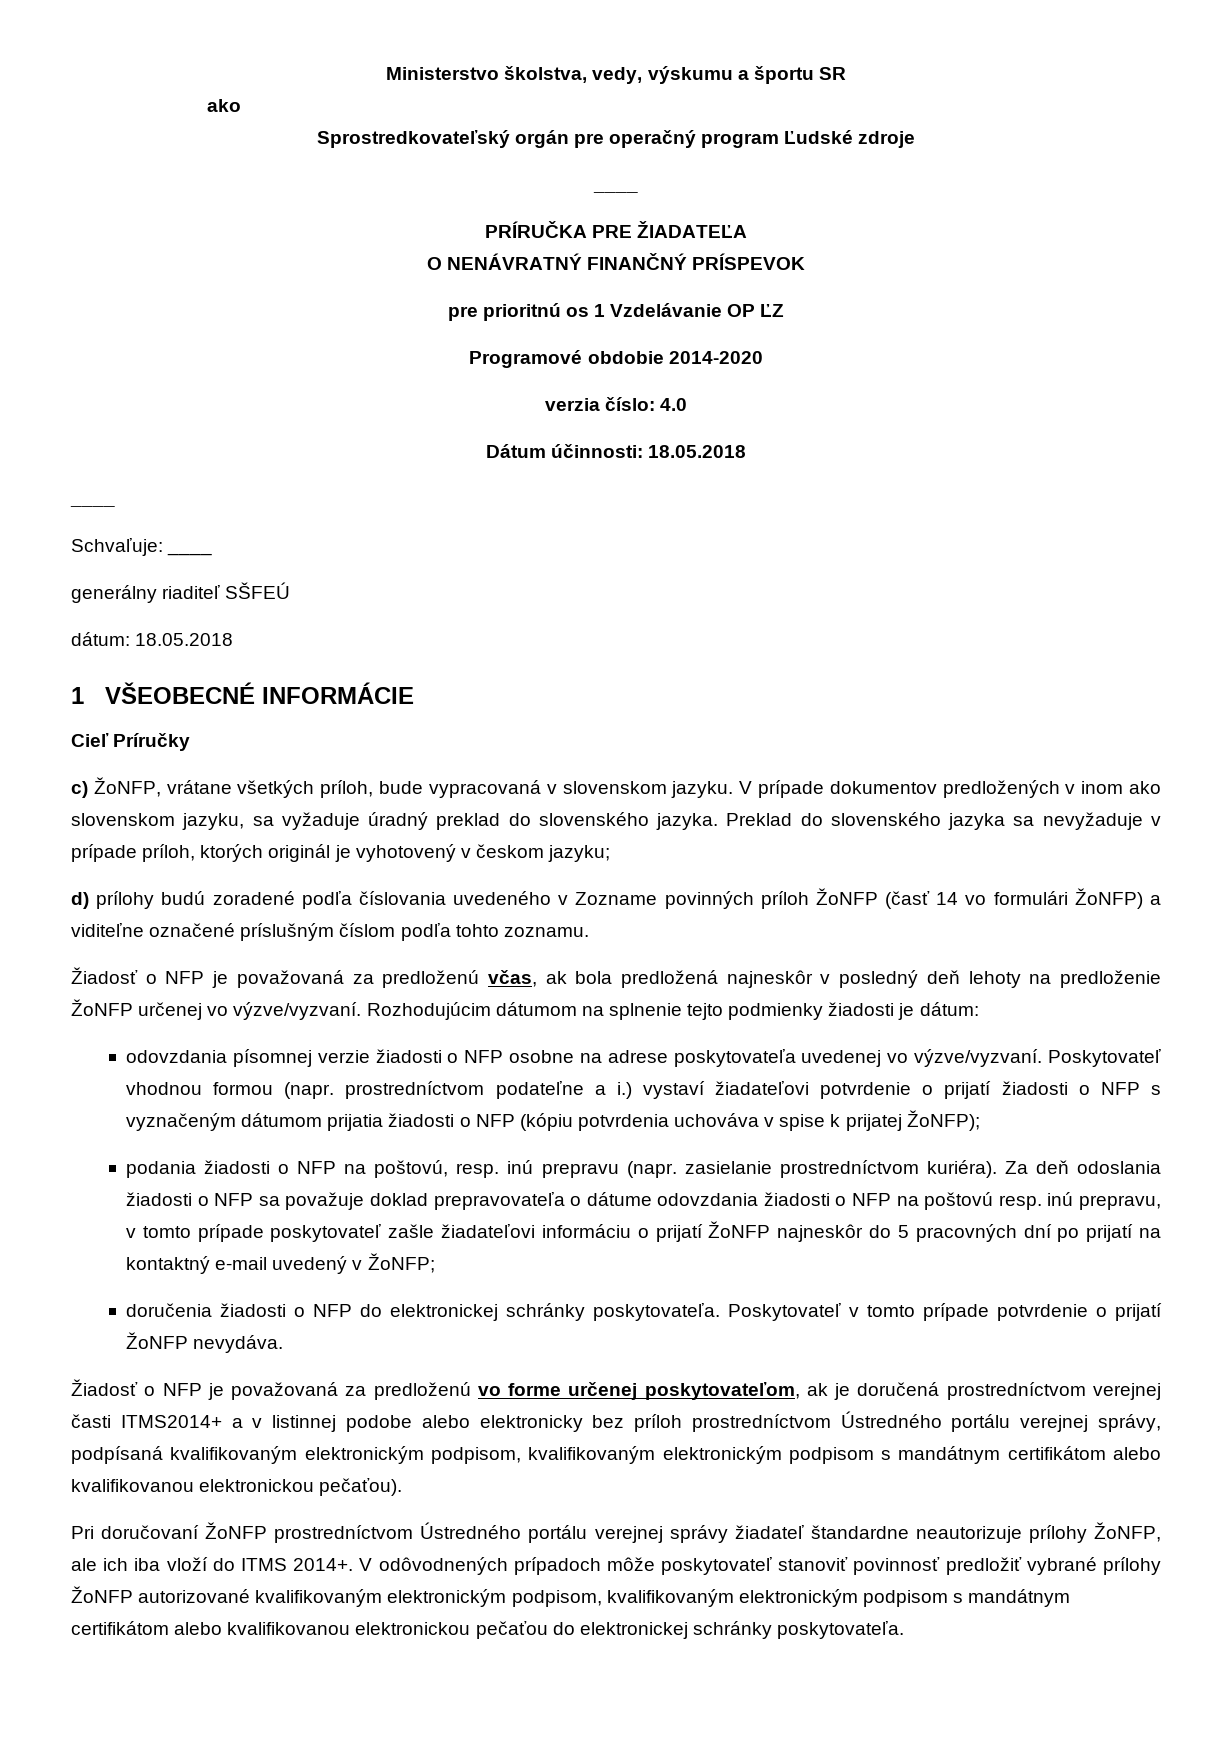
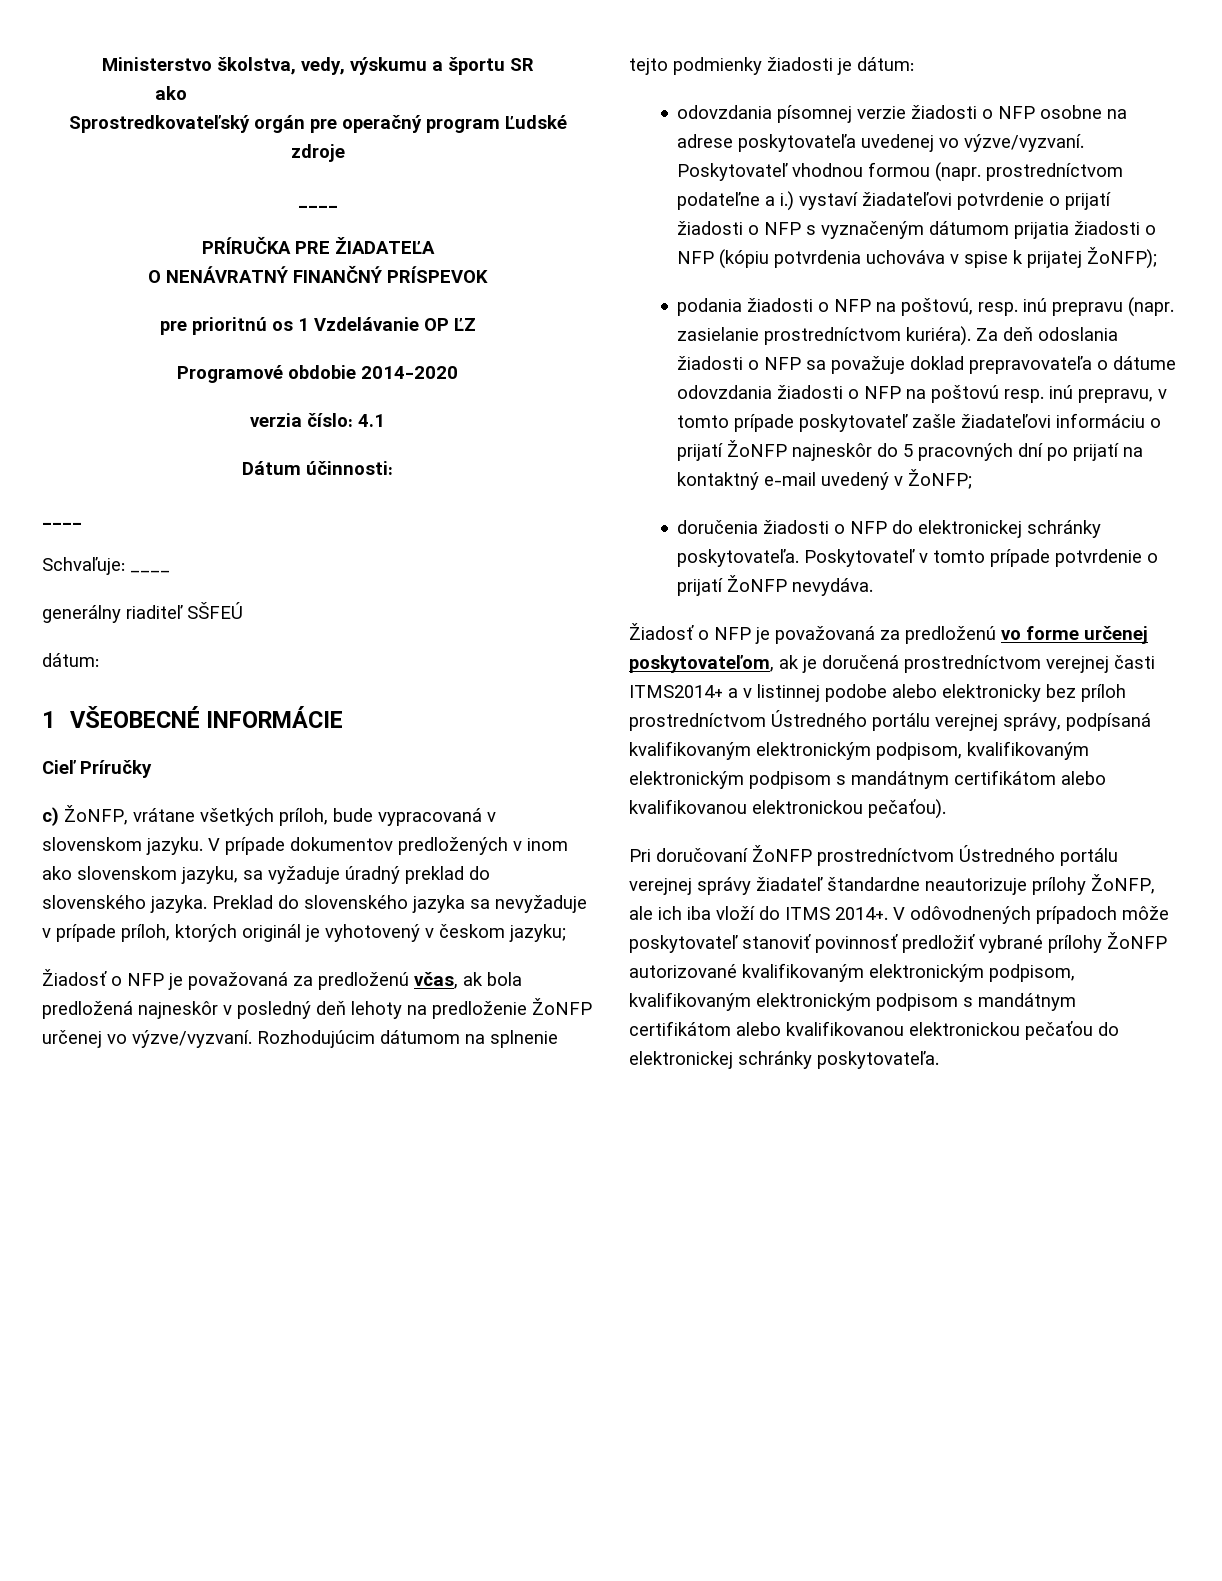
- verzia číslo: 4.0
+ verzia číslo: 4.1
- Dátum účinnosti: 18.05.2018
+ Dátum účinnosti:
  generálny riaditeľ SŠFEÚ
- dátum: 18.05.2018
+ dátum:
- d) prílohy budú zoradené podľa číslovania uvedeného v Zozname povinných príloh ŽoNFP (časť 14 vo formulári ŽoNFP) a viditeľne označené príslušným číslom podľa tohto zoznamu.

